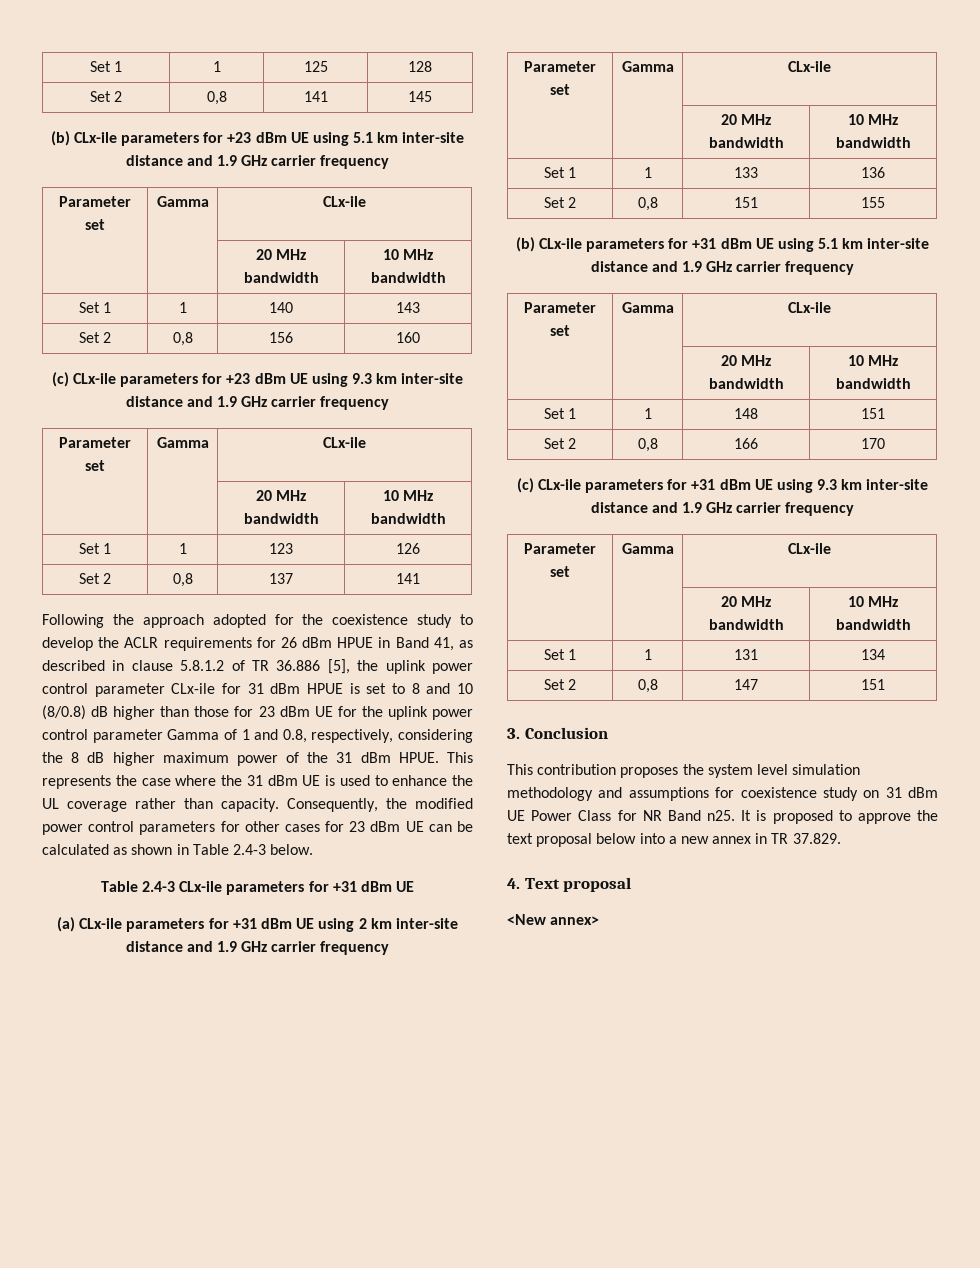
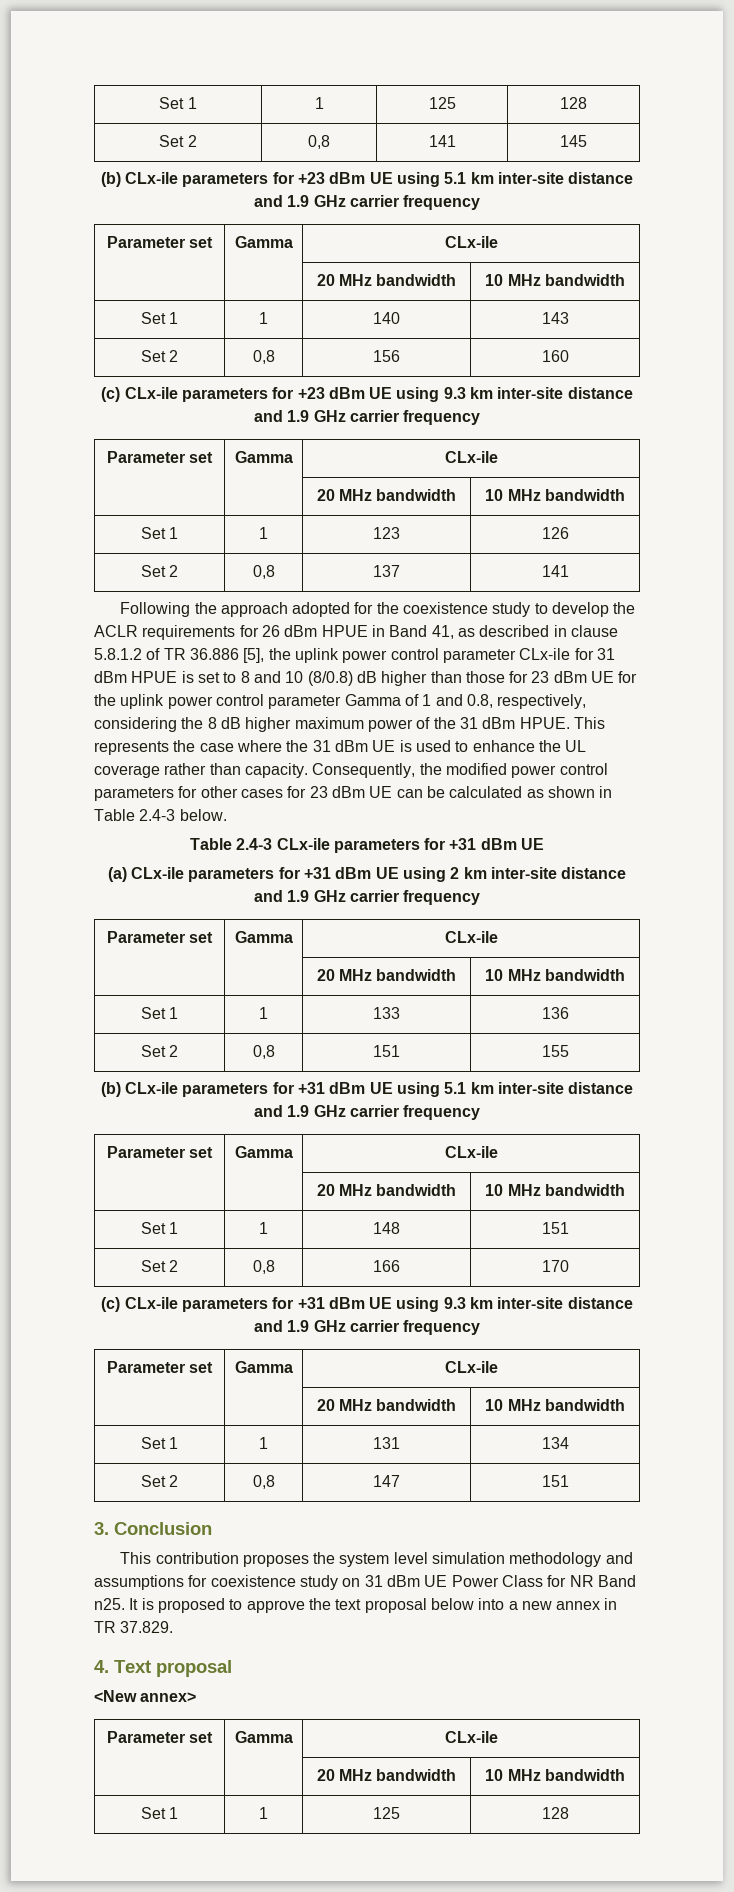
  <New annex>
+ Parameter set | Gamma | CLx-ile
+ | | 20 MHz bandwidth | 10 MHz bandwidth
+ Set 1 | 1 | 125 | 128

